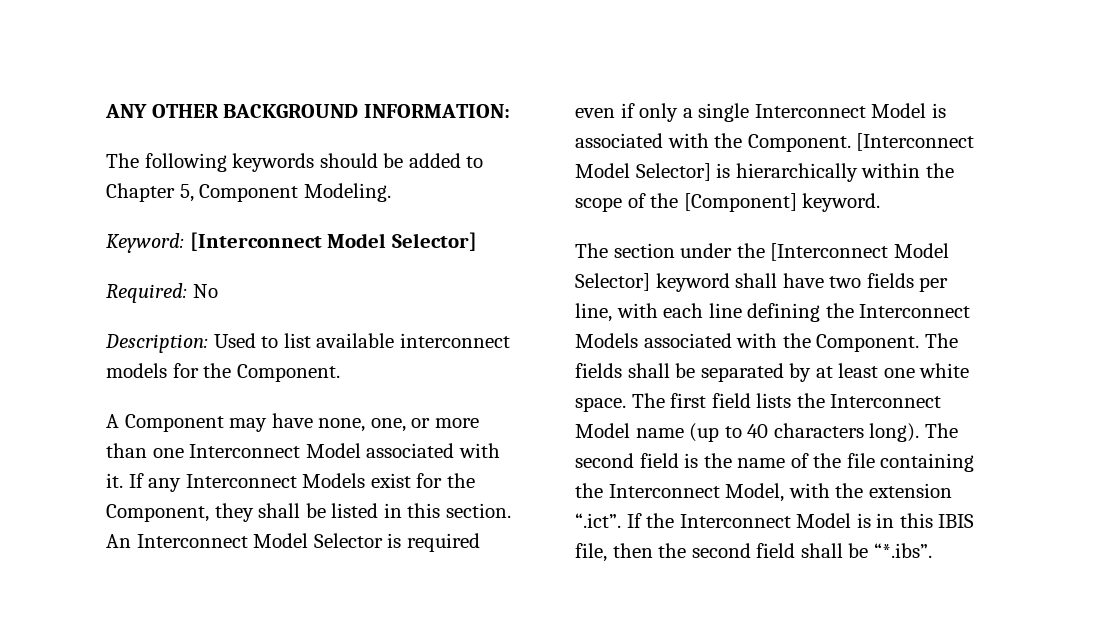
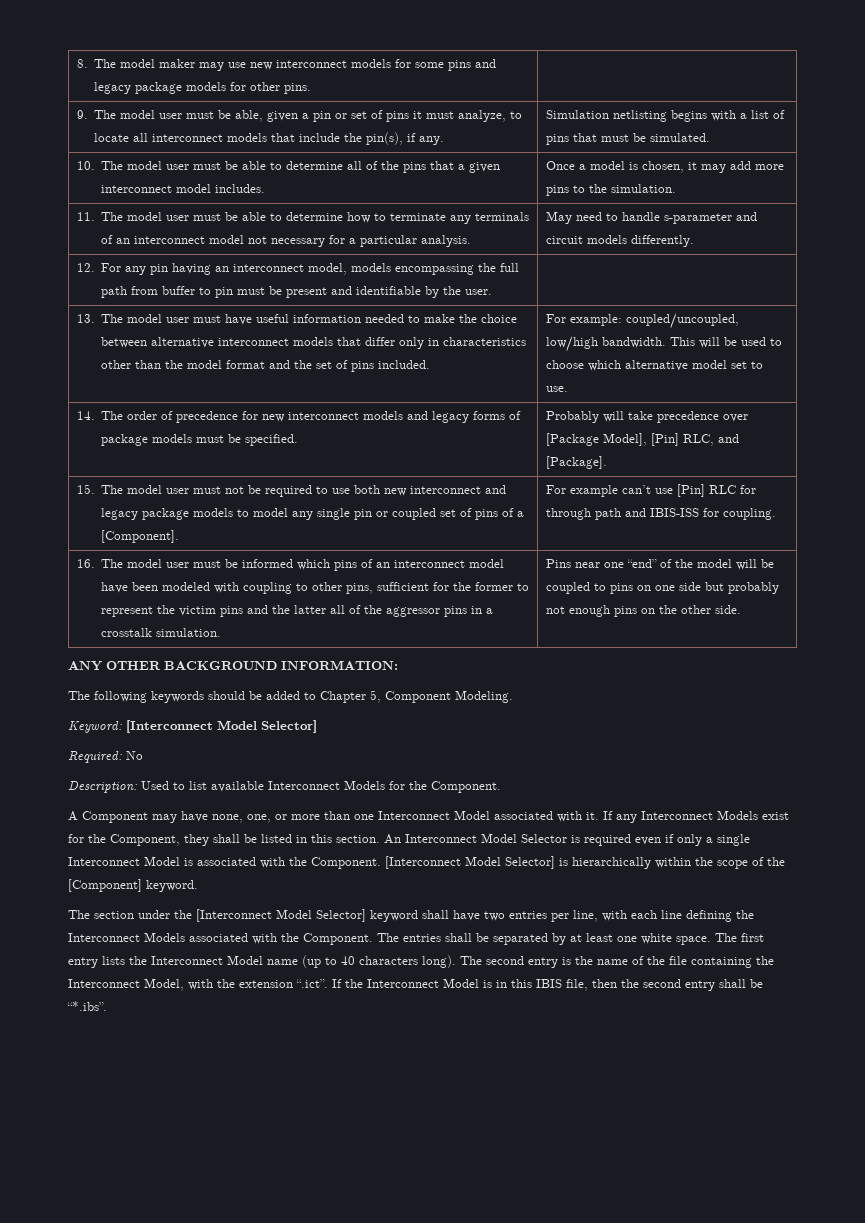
+ 8. The model maker may use new interconnect models for some pins and legacy package models for other pins. |
+ 9. The model user must be able, given a pin or set of pins it must analyze, to locate all interconnect models that include the pin(s), if any. | Simulation netlisting begins with a list of pins that must be simulated.
+ 10. The model user must be able to determine all of the pins that a given interconnect model includes. | Once a model is chosen, it may add more pins to the simulation.
+ 11. The model user must be able to determine how to terminate any terminals of an interconnect model not necessary for a particular analysis. | May need to handle s-parameter and circuit models differently.
+ 12. For any pin having an interconnect model, models encompassing the full path from buffer to pin must be present and identifiable by the user. |
+ 13. The model user must have useful information needed to make the choice between alternative interconnect models that differ only in characteristics other than the model format and the set of pins included. | For example: coupled/uncoupled, low/high bandwidth. This will be used to choose which alternative model set to use.
+ 14. The order of precedence for new interconnect models and legacy forms of package models must be specified. | Probably will take precedence over [Package Model], [Pin] RLC, and [Package].
+ 15. The model user must not be required to use both new interconnect and legacy package models to model any single pin or coupled set of pins of a [Component]. | For example can’t use [Pin] RLC for through path and IBIS-ISS for coupling.
+ 16. The model user must be informed which pins of an interconnect model have been modeled with coupling to other pins, sufficient for the former to represent the victim pins and the latter all of the aggressor pins in a crosstalk simulation. | Pins near one “end” of the model will be coupled to pins on one side but probably not enough pins on the other side.
- Description: Used to list available interconnect models for the Component.
+ Description: Used to list available Interconnect Models for the Component.
- The section under the [Interconnect Model Selector] keyword shall have two fields per line, with each line defining the Interconnect Models associated with the Component.
+ The section under the [Interconnect Model Selector] keyword shall have two entries per line, with each line defining the Interconnect Models associated with the Component.
- The fields shall be separated by at least one white space.
+ The entries shall be separated by at least one white space.
- The first field lists the Interconnect Model name (up to 40 characters long).
+ The first entry lists the Interconnect Model name (up to 40 characters long).
- The second field is the name of the file containing the Interconnect Model, with the extension “.ict”. If the Interconnect Model is in this IBIS file, then the second field shall be “*.ibs”.
+ The second entry is the name of the file containing the Interconnect Model, with the extension “.ict”. If the Interconnect Model is in this IBIS file, then the second entry shall be “*.ibs”.

